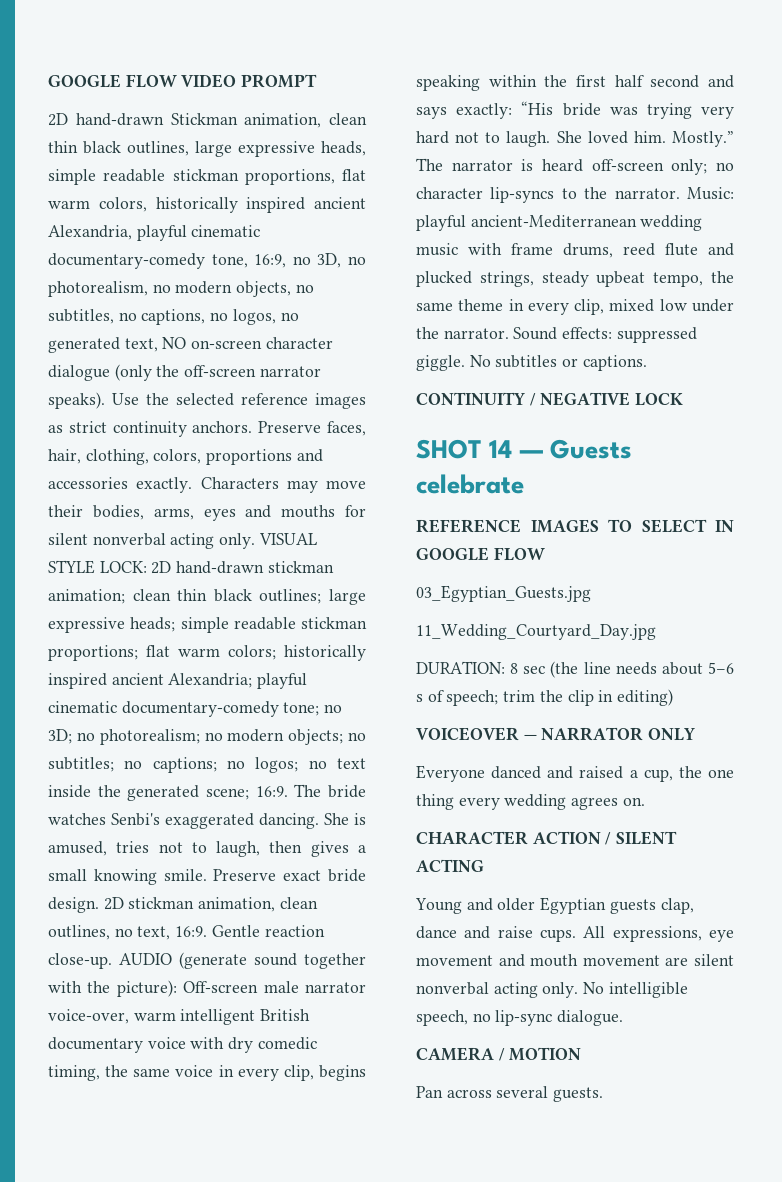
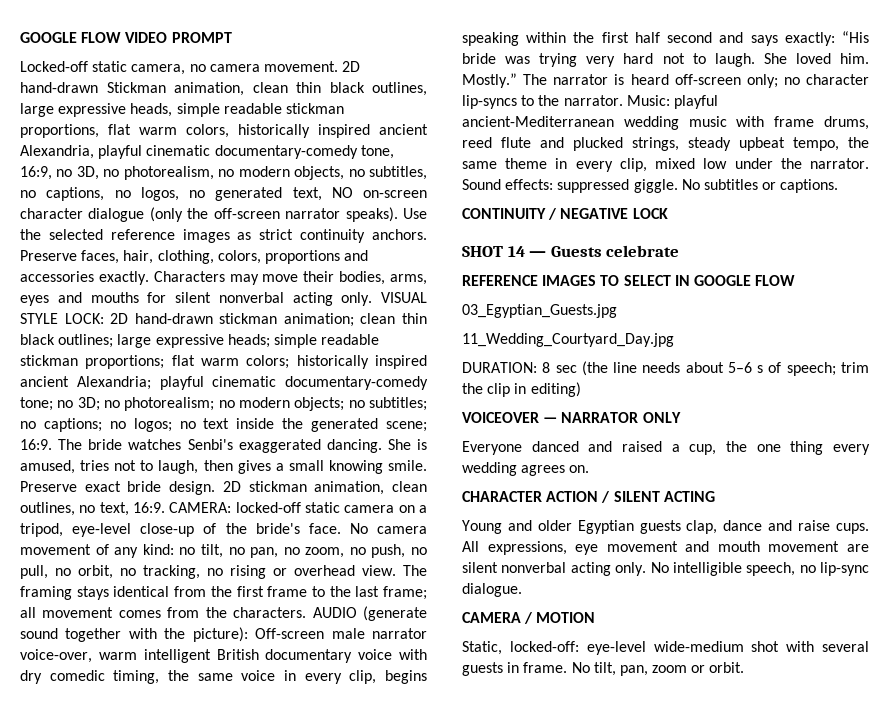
+ Locked-off static camera, no camera movement.
- Gentle reaction close-up.
+ CAMERA: locked-off static camera on a tripod, eye-level close-up of the bride's face. No camera movement of any kind: no tilt, no pan, no zoom, no push, no pull, no orbit, no tracking, no rising or overhead view. The framing stays identical from the first frame to the last frame; all movement comes from the characters.
- Pan across several guests.
+ Static, locked-off: eye-level wide-medium shot with several guests in frame. No tilt, pan, zoom or orbit.

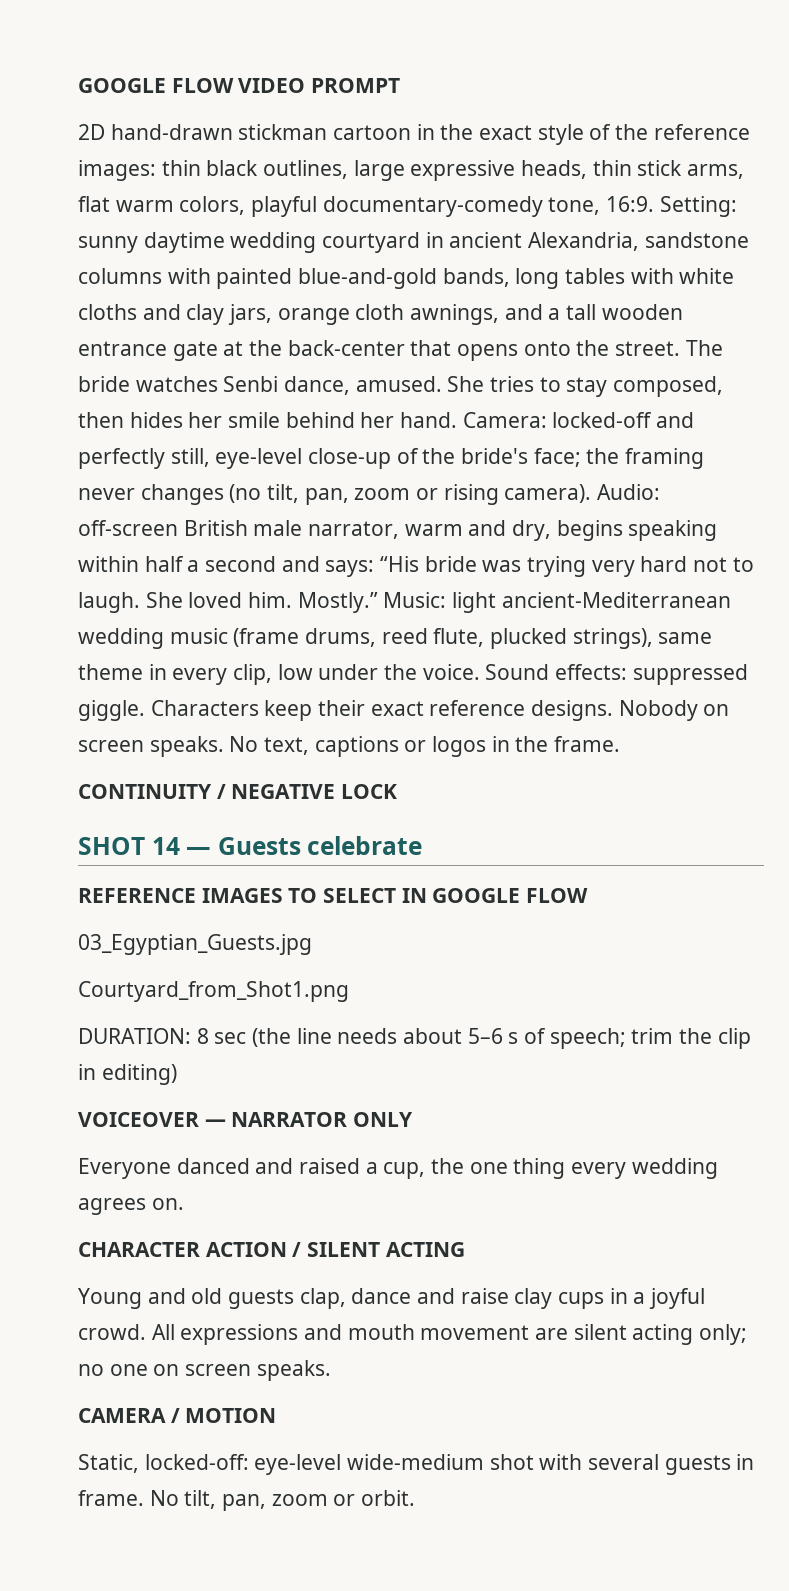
- Locked-off static camera, no camera movement. 2D hand-drawn Stickman animation, clean thin black outlines, large expressive heads, simple readable stickman proportions, flat warm colors, historically inspired ancient Alexandria, playful cinematic documentary-comedy tone, 16:9, no 3D, no photorealism, no modern objects, no subtitles, no captions, no logos, no generated text, NO on-screen character dialogue (only the off-screen narrator speaks). Use the selected reference images as strict continuity anchors. Preserve faces, hair, clothing, colors, proportions and accessories exactly. Characters may move their bodies, arms, eyes and mouths for silent nonverbal acting only. VISUAL STYLE LOCK: 2D hand-drawn stickman animation; clean thin black outlines; large expressive heads; simple readable stickman proportions; flat warm colors; historically inspired ancient Alexandria; playful cinematic documentary-comedy tone; no 3D; no photorealism; no modern objects; no subtitles; no captions; no logos; no text inside the generated scene; 16:9. The bride watches Senbi's exaggerated dancing. She is amused, tries not to laugh, then gives a small knowing smile. Preserve exact bride design. 2D stickman animation, clean outlines, no text, 16:9. CAMERA: locked-off static camera on a tripod, eye-level close-up of the bride's face. No camera movement of any kind: no tilt, no pan, no zoom, no push, no pull, no orbit, no tracking, no rising or overhead view. The framing stays identical from the first frame to the last frame; all movement comes from the characters. AUDIO (generate sound together with the picture): Off-screen male narrator voice-over, warm intelligent British documentary voice with dry comedic timing, the same voice in every clip, begins speaking within the first half second and says exactly: “His bride was trying very hard not to laugh.
+ 2D hand-drawn stickman cartoon in the exact style of the reference images: thin black outlines, large expressive heads, thin stick arms, flat warm colors, playful documentary-comedy tone, 16:9. Setting: sunny daytime wedding courtyard in ancient Alexandria, sandstone columns with painted blue-and-gold bands, long tables with white cloths and clay jars, orange cloth awnings, and a tall wooden entrance gate at the back-center that opens onto the street. The bride watches Senbi dance, amused. She tries to stay composed, then hides her smile behind her hand. Camera: locked-off and perfectly still, eye-level close-up of the bride's face; the framing never changes (no tilt, pan, zoom or rising camera). Audio: off-screen British male narrator, warm and dry, begins speaking within half a second and says: “His bride was trying very hard not to laugh.
- The narrator is heard off-screen only; no character lip-syncs to the narrator. Music: playful ancient-Mediterranean wedding music with frame drums, reed flute and plucked strings, steady upbeat tempo, the same theme in every clip, mixed low under the narrator.
+ Music: light ancient-Mediterranean wedding music (frame drums, reed flute, plucked strings), same theme in every clip, low under the voice.
- No subtitles or captions.
+ Characters keep their exact reference designs. Nobody on screen speaks. No text, captions or logos in the frame.
- 11_Wedding_Courtyard_Day.jpg
+ Courtyard_from_Shot1.png
- Young and older Egyptian guests clap, dance and raise cups. All expressions, eye movement and mouth movement are silent nonverbal acting only. No intelligible speech, no lip-sync dialogue.
+ Young and old guests clap, dance and raise clay cups in a joyful crowd. All expressions and mouth movement are silent acting only; no one on screen speaks.

